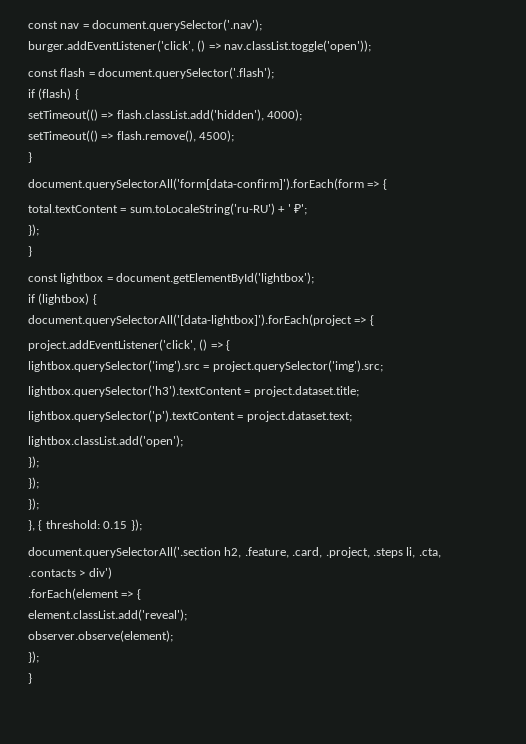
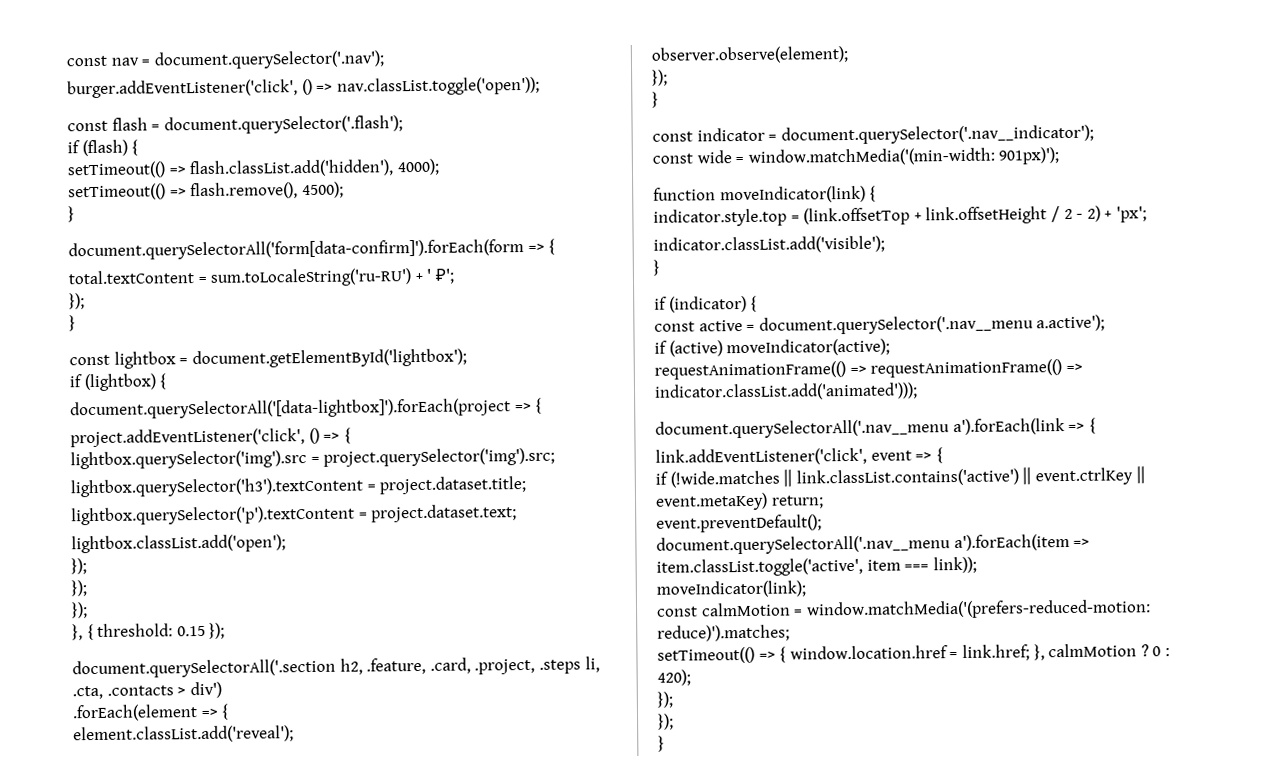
+ const indicator = document.querySelector('.nav__indicator');
+ const wide = window.matchMedia('(min-width: 901px)');
+ function moveIndicator(link) {
+ indicator.style.top = (link.offsetTop + link.offsetHeight / 2 - 2) + 'px';
+ indicator.classList.add('visible');
+ }
+ if (indicator) {
+ const active = document.querySelector('.nav__menu a.active');
+ if (active) moveIndicator(active);
+ requestAnimationFrame(() => requestAnimationFrame(() => indicator.classList.add('animated')));
+ document.querySelectorAll('.nav__menu a').forEach(link => {
+ link.addEventListener('click', event => {
+ if (!wide.matches || link.classList.contains('active') || event.ctrlKey || event.metaKey) return;
+ event.preventDefault();
+ document.querySelectorAll('.nav__menu a').forEach(item => item.classList.toggle('active', item === link));
+ moveIndicator(link);
+ const calmMotion = window.matchMedia('(prefers-reduced-motion: reduce)').matches;
+ setTimeout(() => { window.location.href = link.href; }, calmMotion ? 0 : 420);
+ });
+ });
+ }

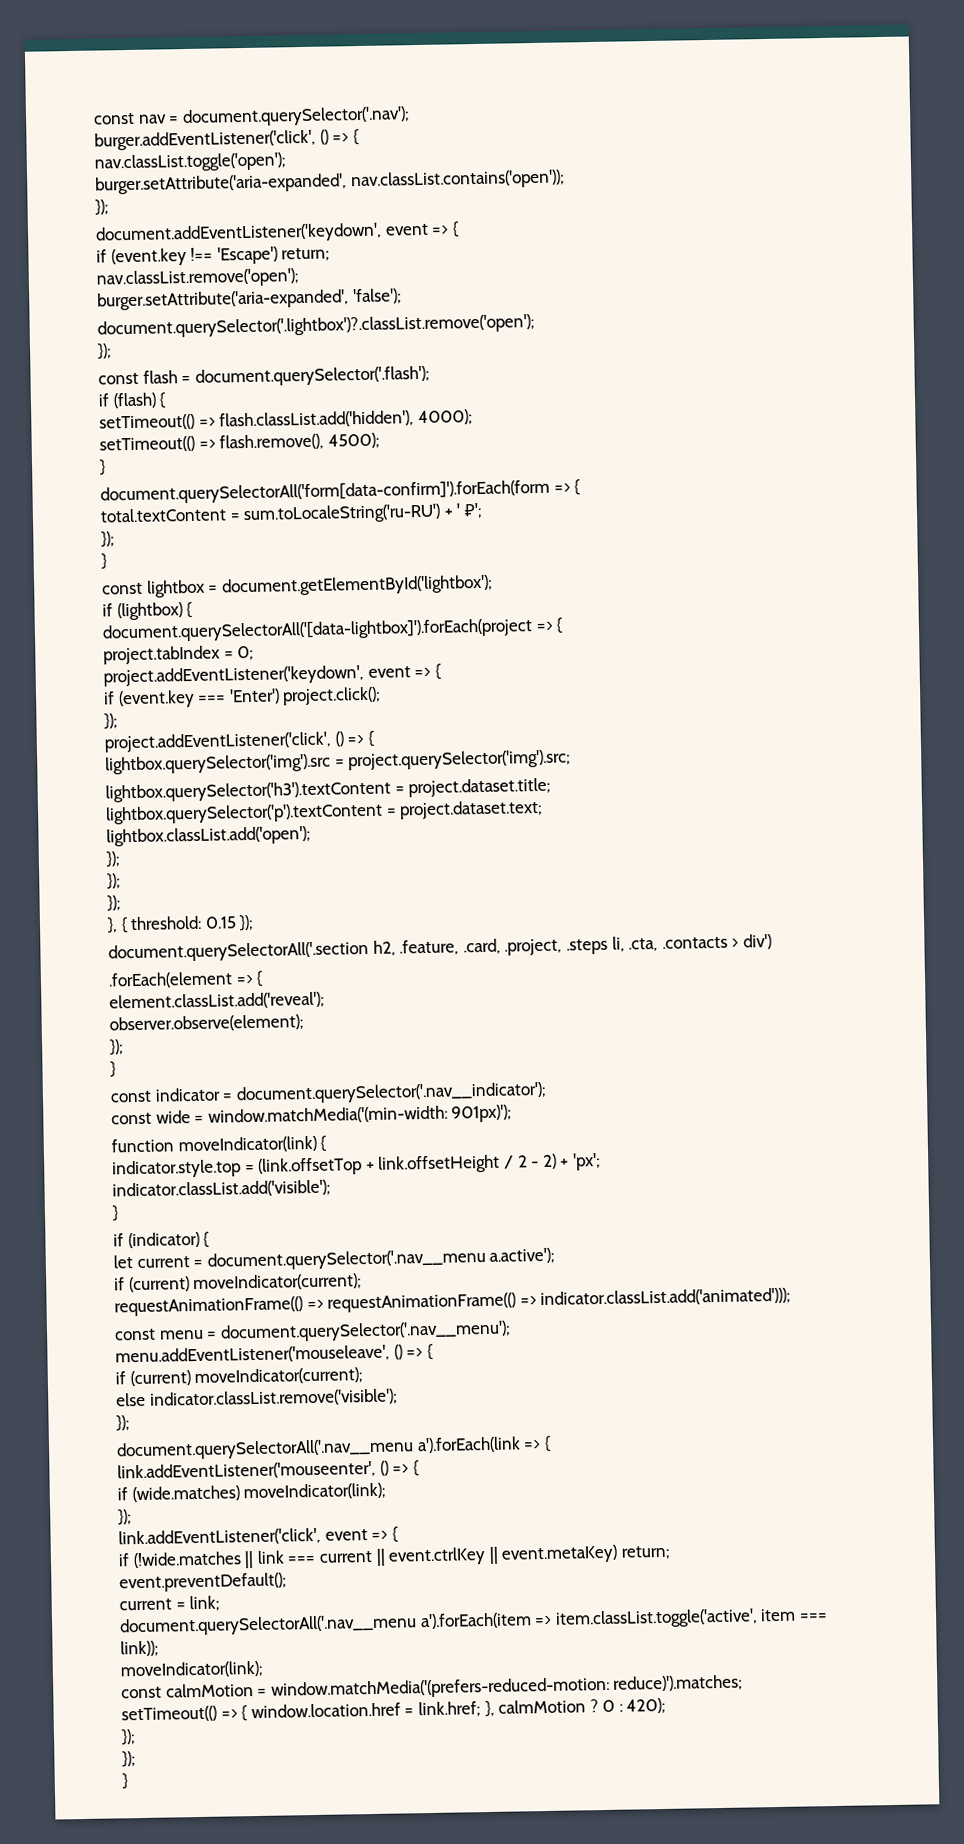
- burger.addEventListener('click', () => nav.classList.toggle('open'));
+ burger.addEventListener('click', () => {
+ nav.classList.toggle('open');
+ burger.setAttribute('aria-expanded', nav.classList.contains('open'));
+ });
+ document.addEventListener('keydown', event => {
+ if (event.key !== 'Escape') return;
+ nav.classList.remove('open');
+ burger.setAttribute('aria-expanded', 'false');
+ document.querySelector('.lightbox')?.classList.remove('open');
+ });
+ project.tabIndex = 0;
+ project.addEventListener('keydown', event => {
+ if (event.key === 'Enter') project.click();
+ });
- const active = document.querySelector('.nav__menu a.active');
- if (active) moveIndicator(active);
+ let current = document.querySelector('.nav__menu a.active');
+ if (current) moveIndicator(current);
+ const menu = document.querySelector('.nav__menu');
+ menu.addEventListener('mouseleave', () => {
+ if (current) moveIndicator(current);
+ else indicator.classList.remove('visible');
+ });
  document.querySelectorAll('.nav__menu a').forEach(link => {
+ link.addEventListener('mouseenter', () => {
+ if (wide.matches) moveIndicator(link);
+ });
- if (!wide.matches || link.classList.contains('active') || event.ctrlKey || event.metaKey) return;
+ if (!wide.matches || link === current || event.ctrlKey || event.metaKey) return;
+ current = link;

